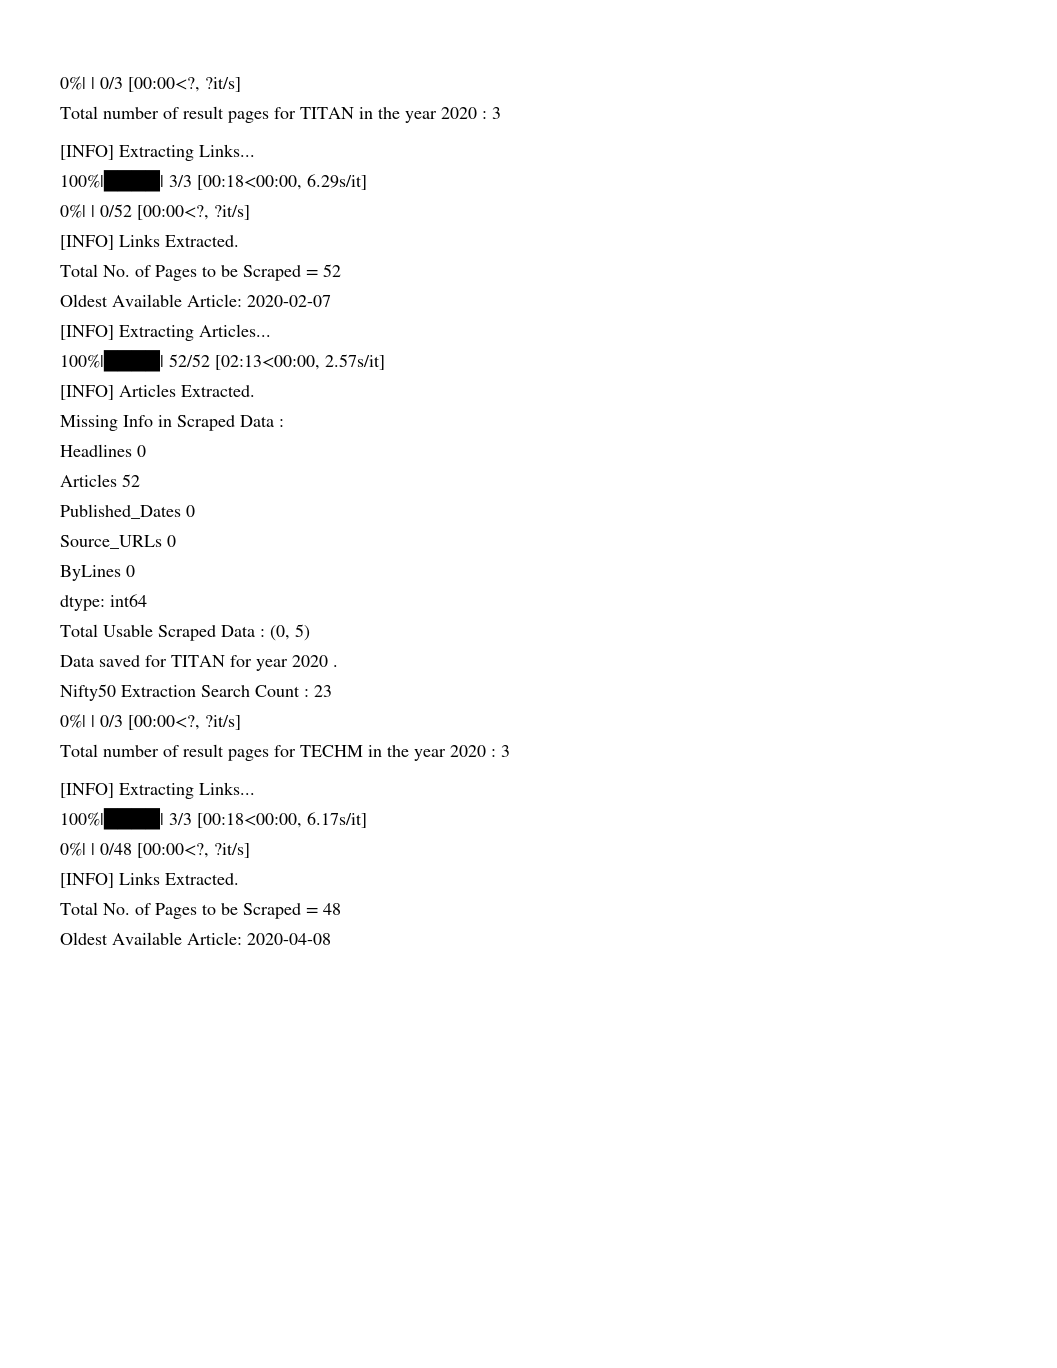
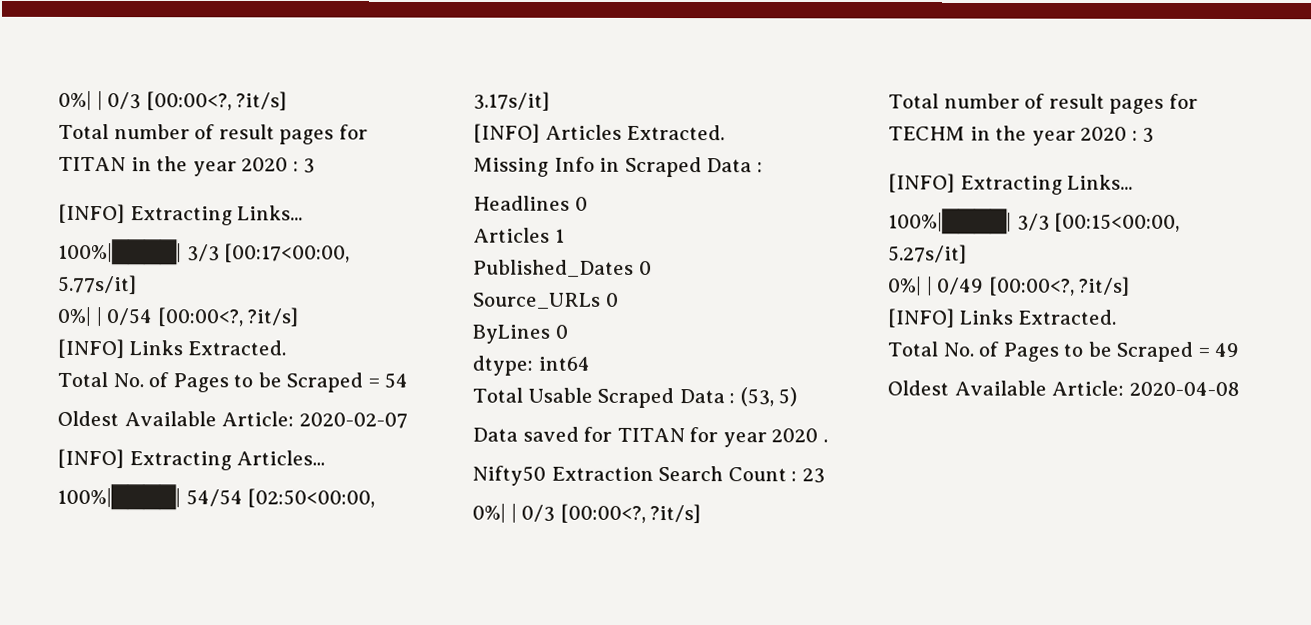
- 100%|████| 3/3 [00:18<00:00, 6.29s/it]
- 0%| | 0/52 [00:00<?, ?it/s]
+ 100%|████| 3/3 [00:17<00:00, 5.77s/it]
+ 0%| | 0/54 [00:00<?, ?it/s]
- Total No. of Pages to be Scraped = 52
+ Total No. of Pages to be Scraped = 54
- 100%|████| 52/52 [02:13<00:00, 2.57s/it]
+ 100%|████| 54/54 [02:50<00:00, 3.17s/it]
- Articles 52
+ Articles 1
- Total Usable Scraped Data : (0, 5)
+ Total Usable Scraped Data : (53, 5)
- 100%|████| 3/3 [00:18<00:00, 6.17s/it]
- 0%| | 0/48 [00:00<?, ?it/s]
+ 100%|████| 3/3 [00:15<00:00, 5.27s/it]
+ 0%| | 0/49 [00:00<?, ?it/s]
- Total No. of Pages to be Scraped = 48
+ Total No. of Pages to be Scraped = 49

